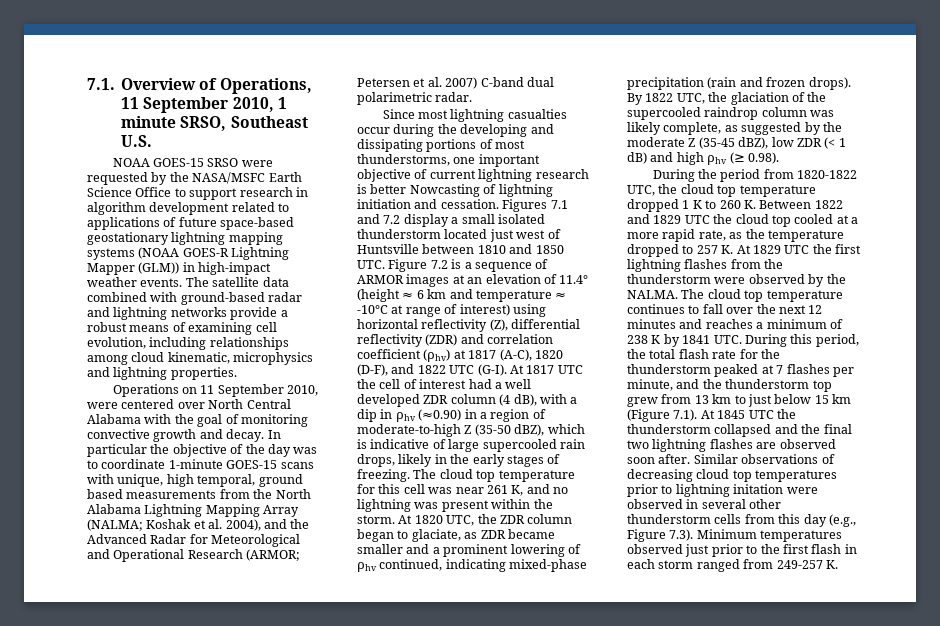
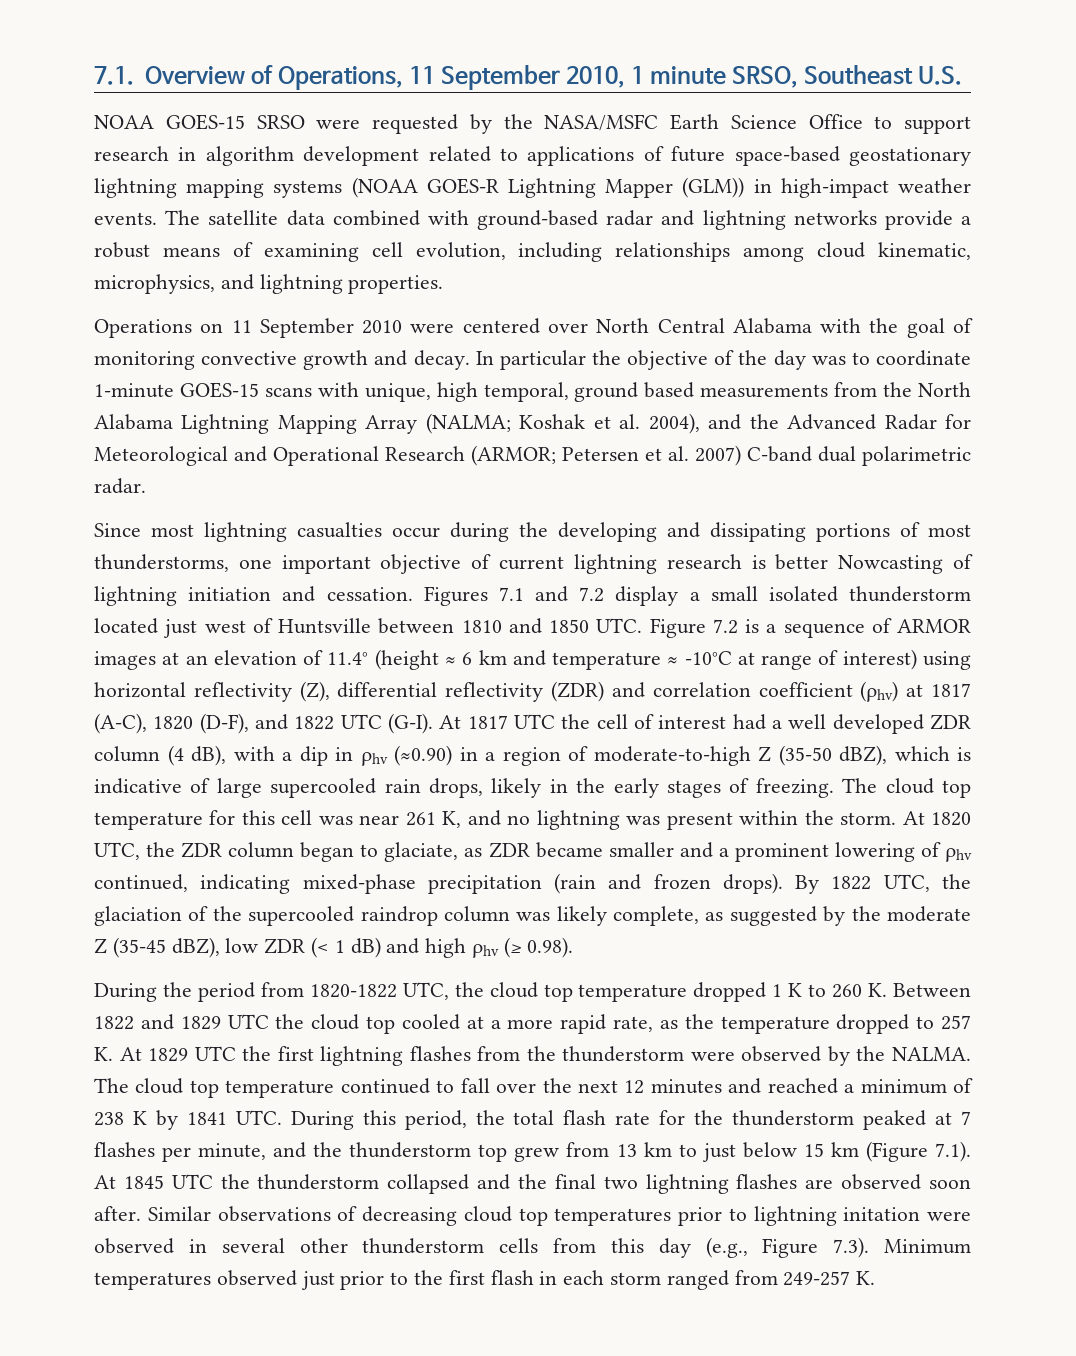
- The satellite data combined with ground-based radar and lightning networks provide a robust means of examining cell evolution, including relationships among cloud kinematic, microphysics and lightning properties.
+ The satellite data combined with ground-based radar and lightning networks provide a robust means of examining cell evolution, including relationships among cloud kinematic, microphysics, and lightning properties.
- Operations on 11 September 2010, were centered over North Central Alabama with the goal of monitoring convective growth and decay.
+ Operations on 11 September 2010 were centered over North Central Alabama with the goal of monitoring convective growth and decay.
- The cloud top temperature continues to fall over the next 12 minutes and reaches a minimum of 238 K by 1841 UTC. During this period, the total flash rate for the thunderstorm peaked at 7 flashes per minute, and the thunderstorm top grew from 13 km to just below 15 km (Figure 7.1). At 1845 UTC the thunderstorm collapsed and the final two lightning flashes are observed soon after.
+ The cloud top temperature continued to fall over the next 12 minutes and reached a minimum of 238 K by 1841 UTC. During this period, the total flash rate for the thunderstorm peaked at 7 flashes per minute, and the thunderstorm top grew from 13 km to just below 15 km (Figure 7.1). At 1845 UTC the thunderstorm collapsed and the final two lightning flashes are observed soon after.

